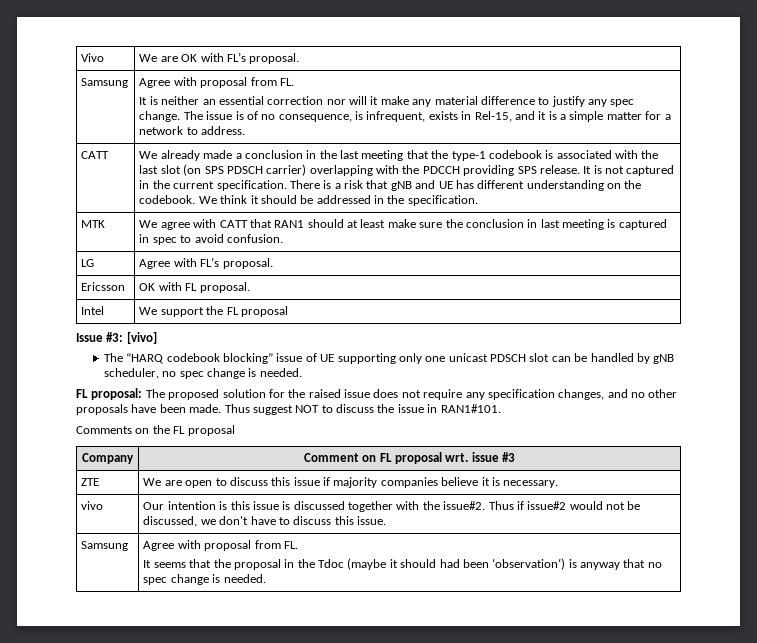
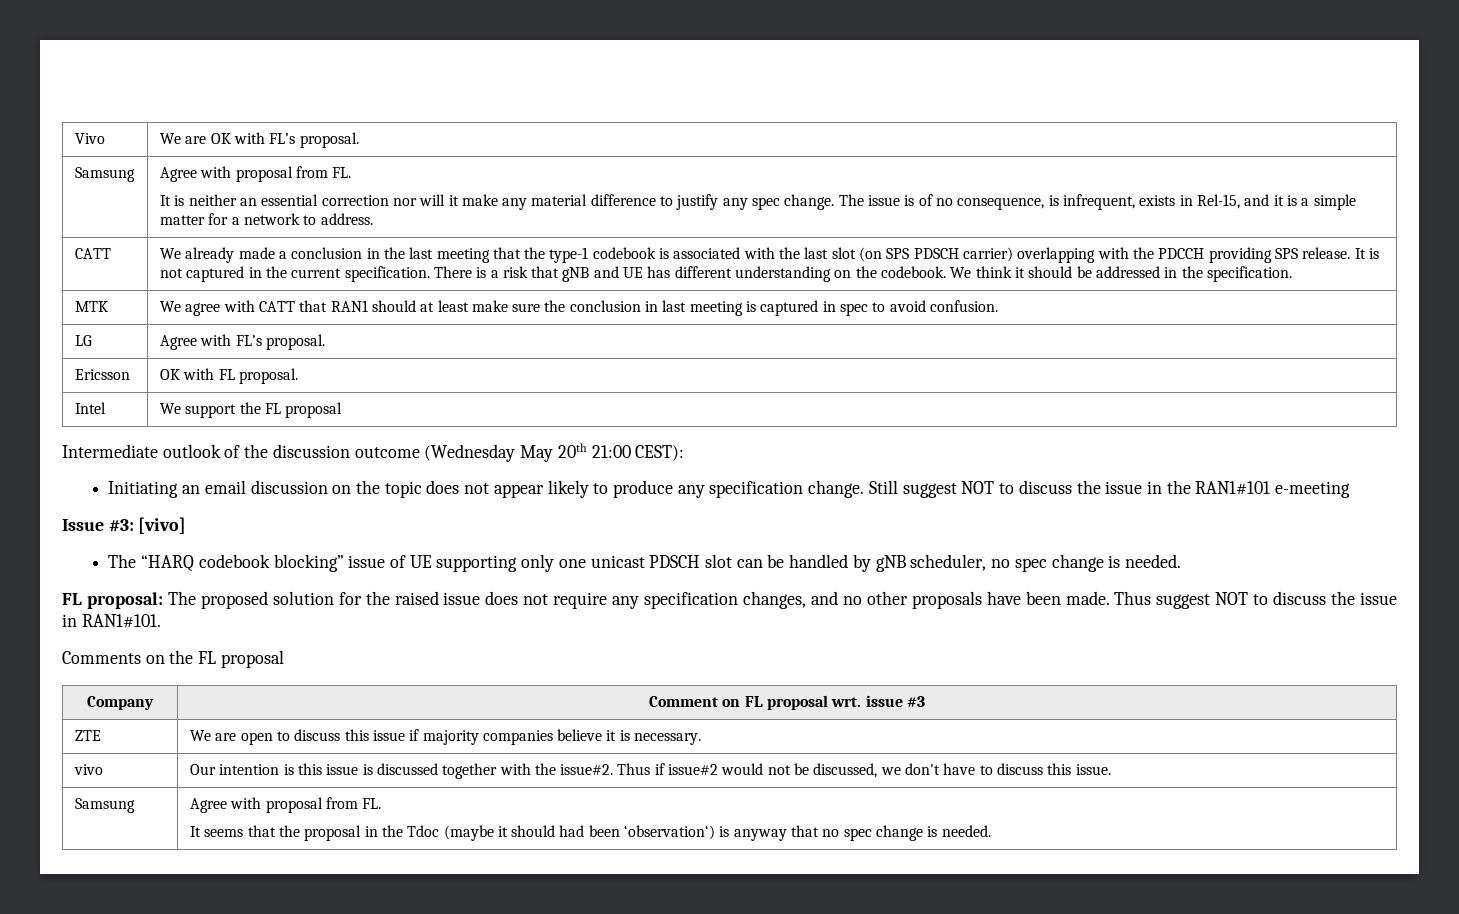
+ Intermediate outlook of the discussion outcome (Wednesday May 20th 21:00 CEST):
+ Initiating an email discussion on the topic does not appear likely to produce any specification change. Still suggest NOT to discuss the issue in the RAN1#101 e-meeting

